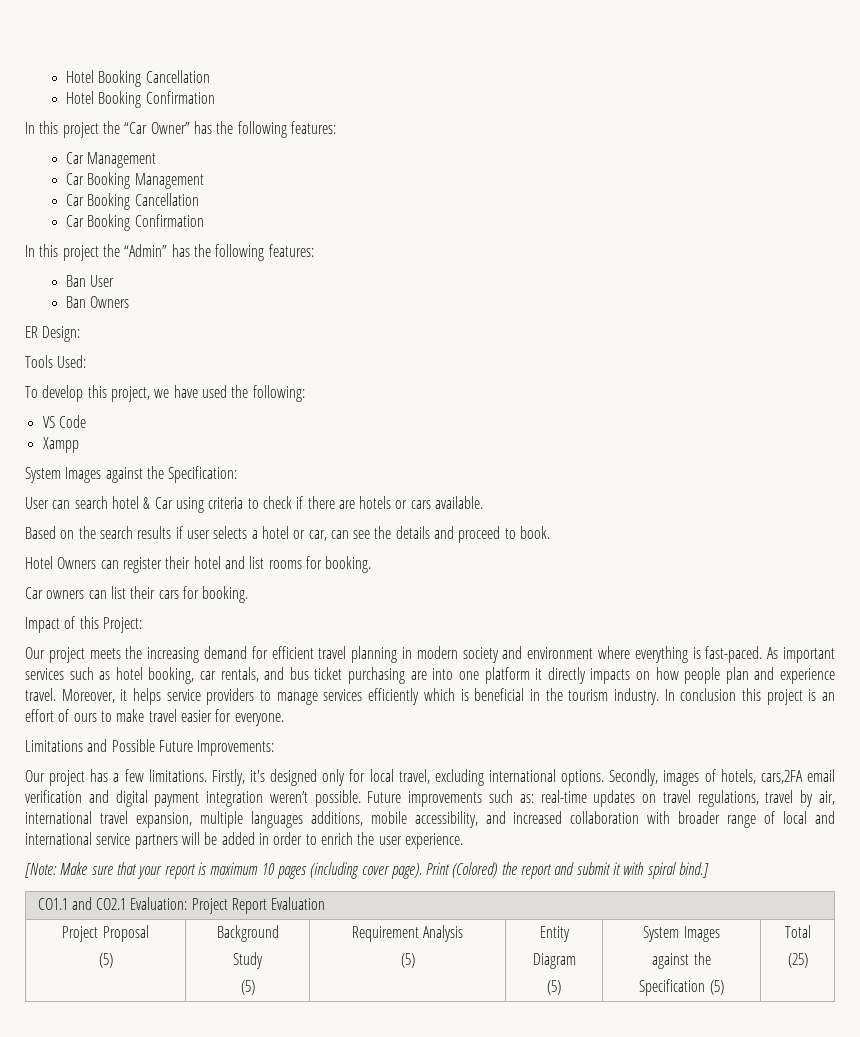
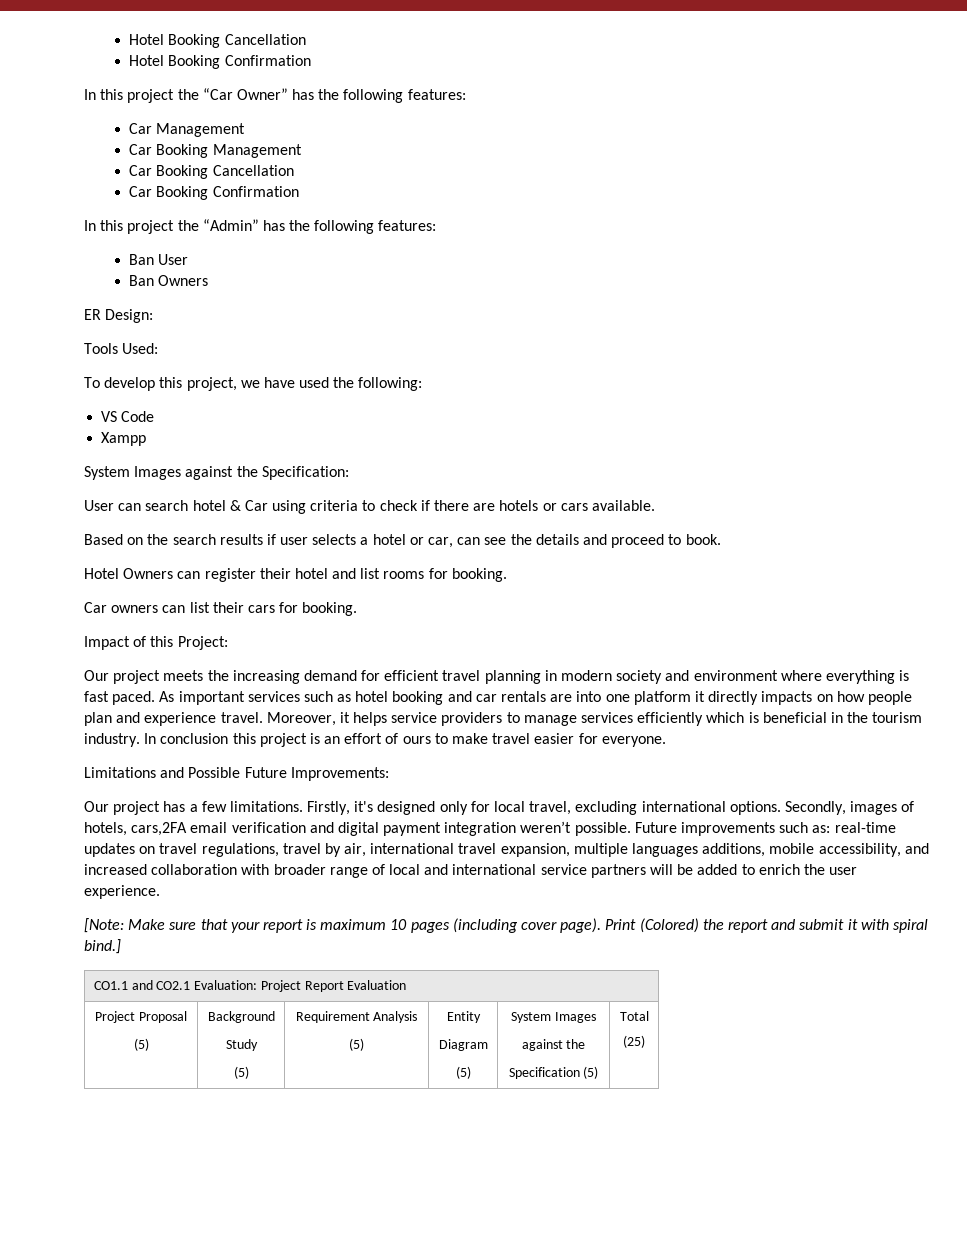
- Our project meets the increasing demand for efficient travel planning in modern society and environment where everything is fast-paced.
+ Our project meets the increasing demand for efficient travel planning in modern society and environment where everything is fast paced.
- As important services such as hotel booking, car rentals, and bus ticket purchasing are into one platform it directly impacts on how people plan and experience travel.
+ As important services such as hotel booking and car rentals are into one platform it directly impacts on how people plan and experience travel.
- Future improvements such as: real-time updates on travel regulations, travel by air, international travel expansion, multiple languages additions, mobile accessibility, and increased collaboration with broader range of local and international service partners will be added in order to enrich the user experience.
+ Future improvements such as: real-time updates on travel regulations, travel by air, international travel expansion, multiple languages additions, mobile accessibility, and increased collaboration with broader range of local and international service partners will be added to enrich the user experience.

